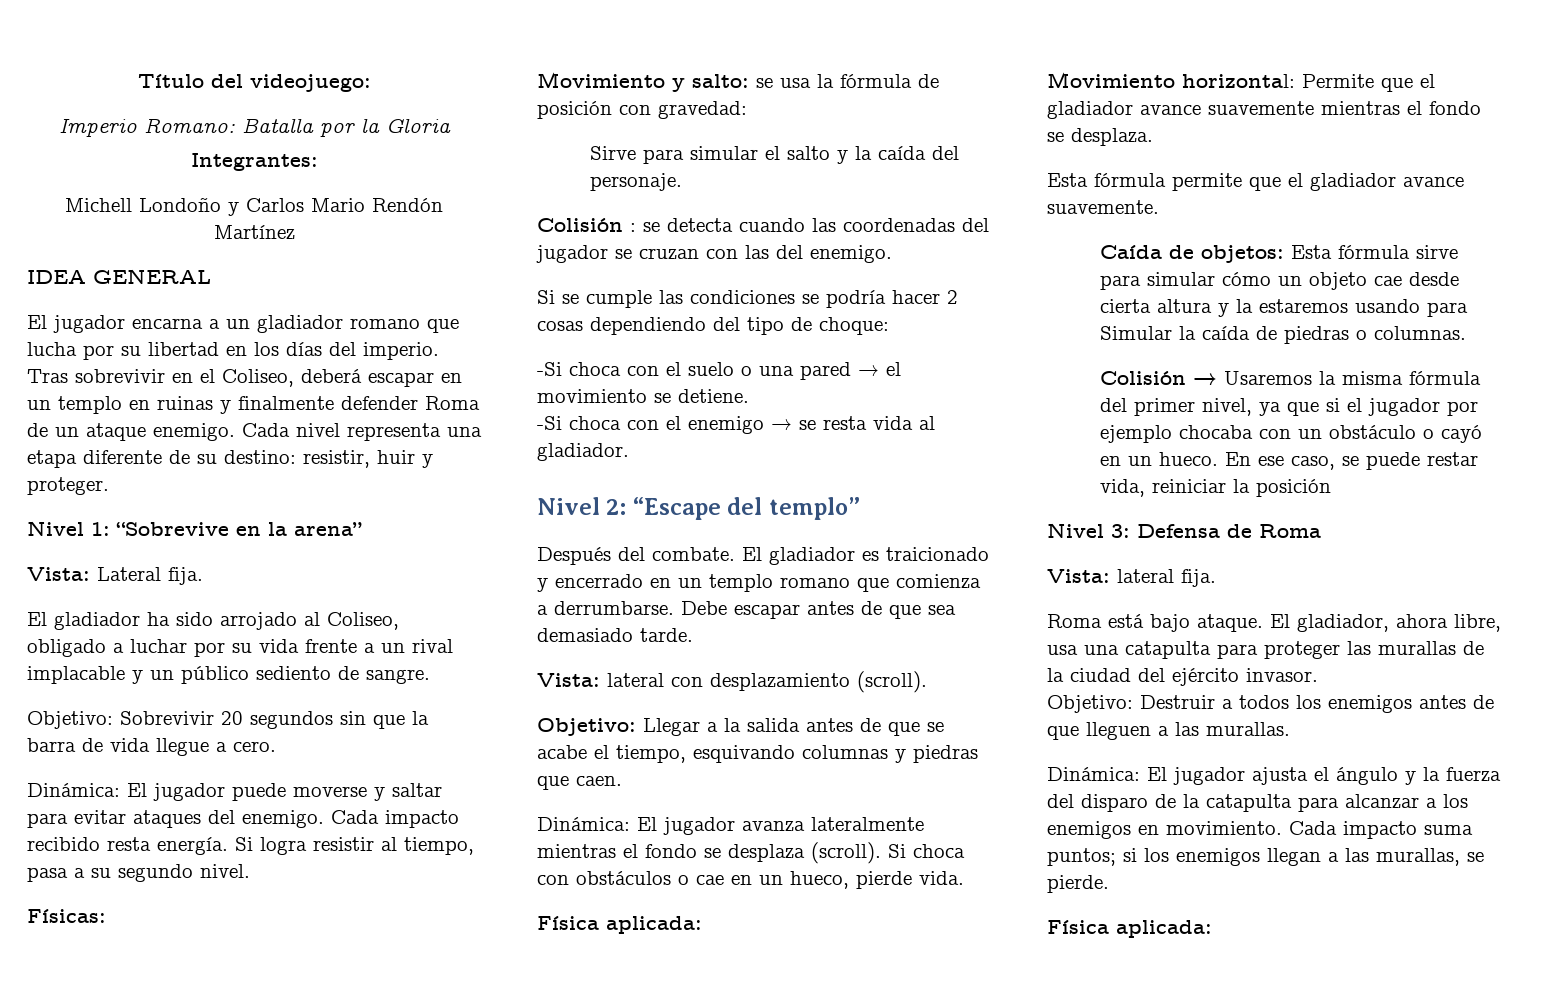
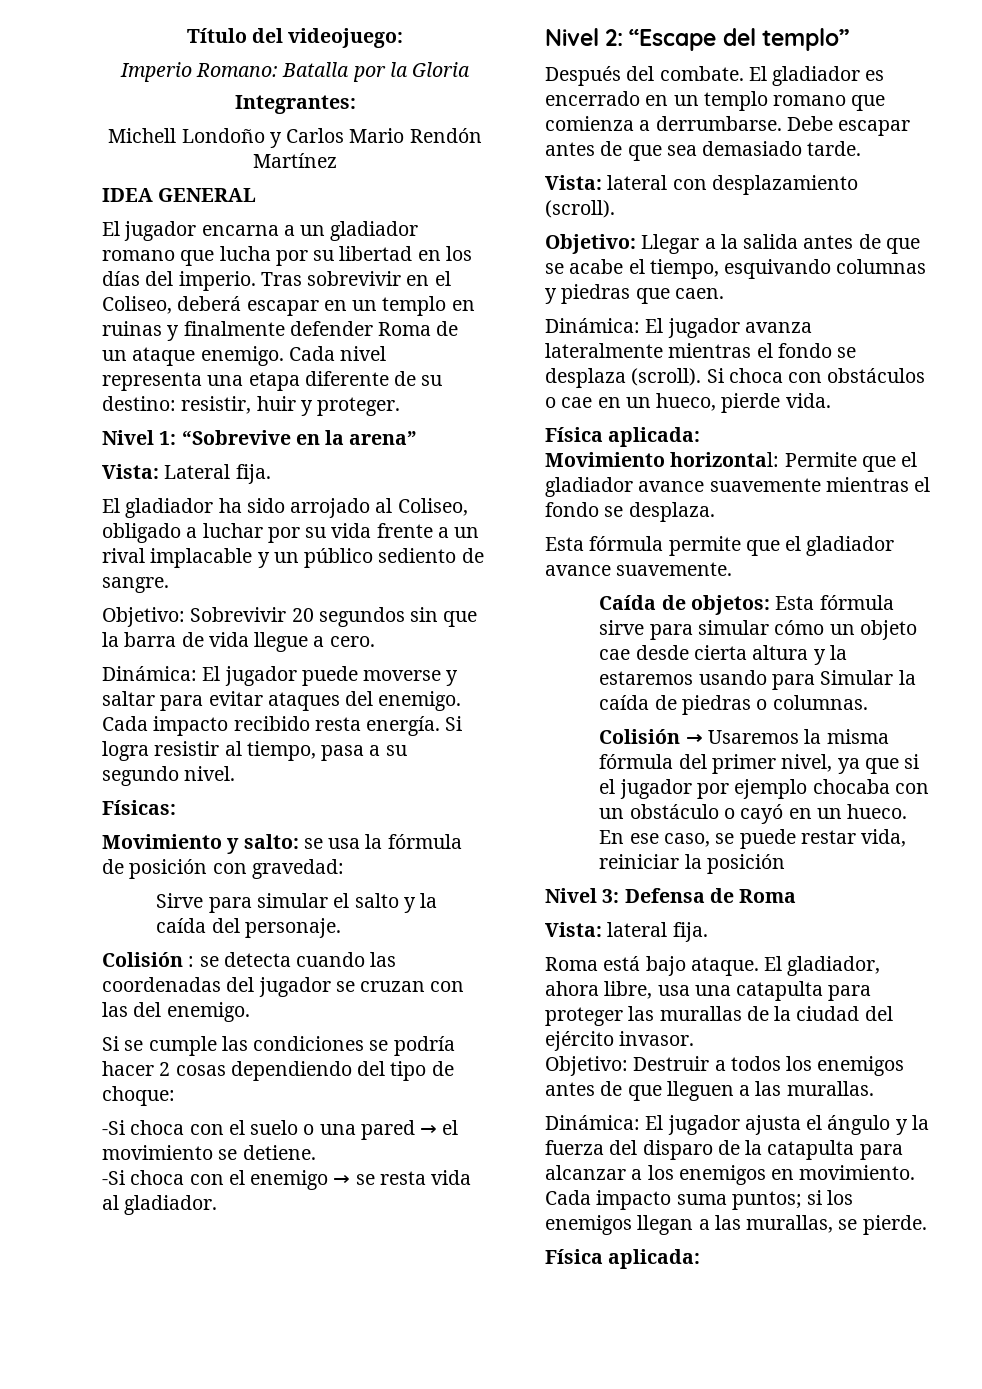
- El gladiador es traicionado y encerrado en un templo romano que comienza a derrumbarse.
+ El gladiador es encerrado en un templo romano que comienza a derrumbarse.

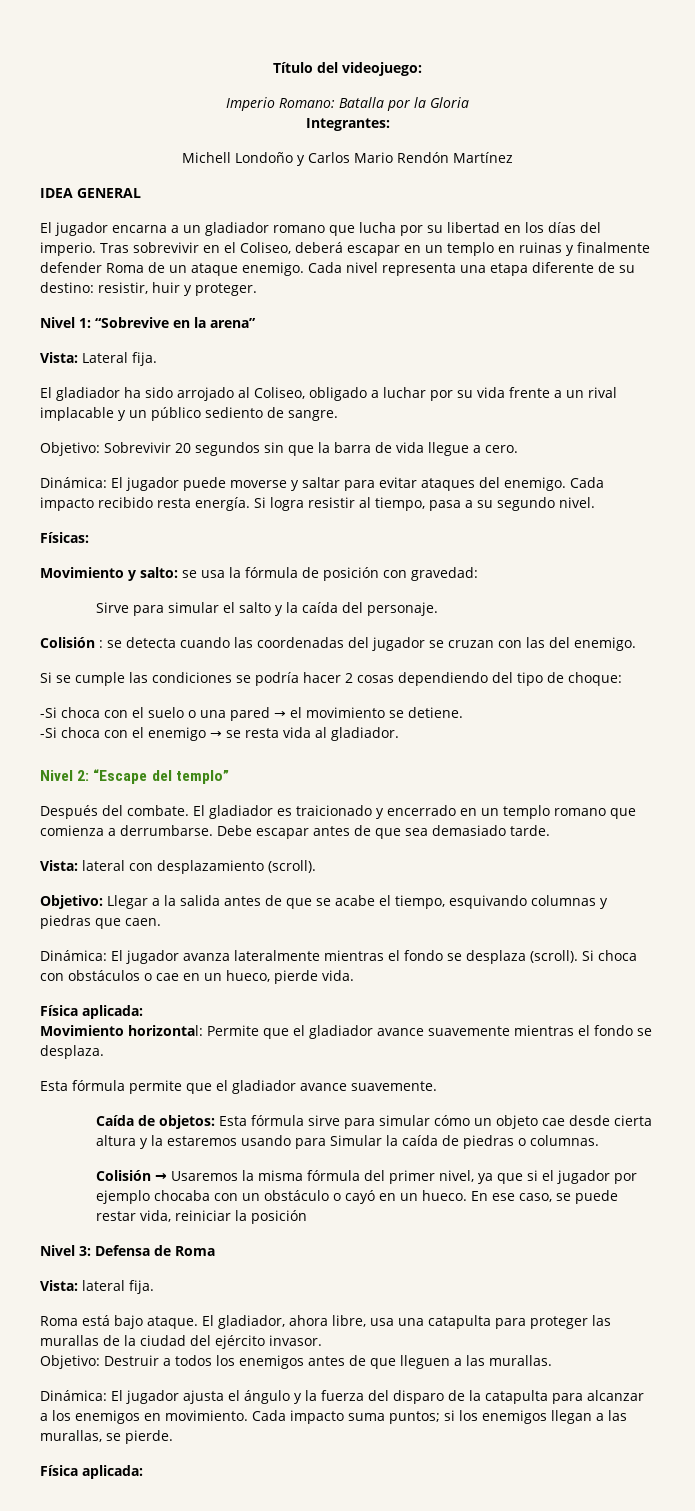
- El gladiador es encerrado en un templo romano que comienza a derrumbarse.
+ El gladiador es traicionado y encerrado en un templo romano que comienza a derrumbarse.

